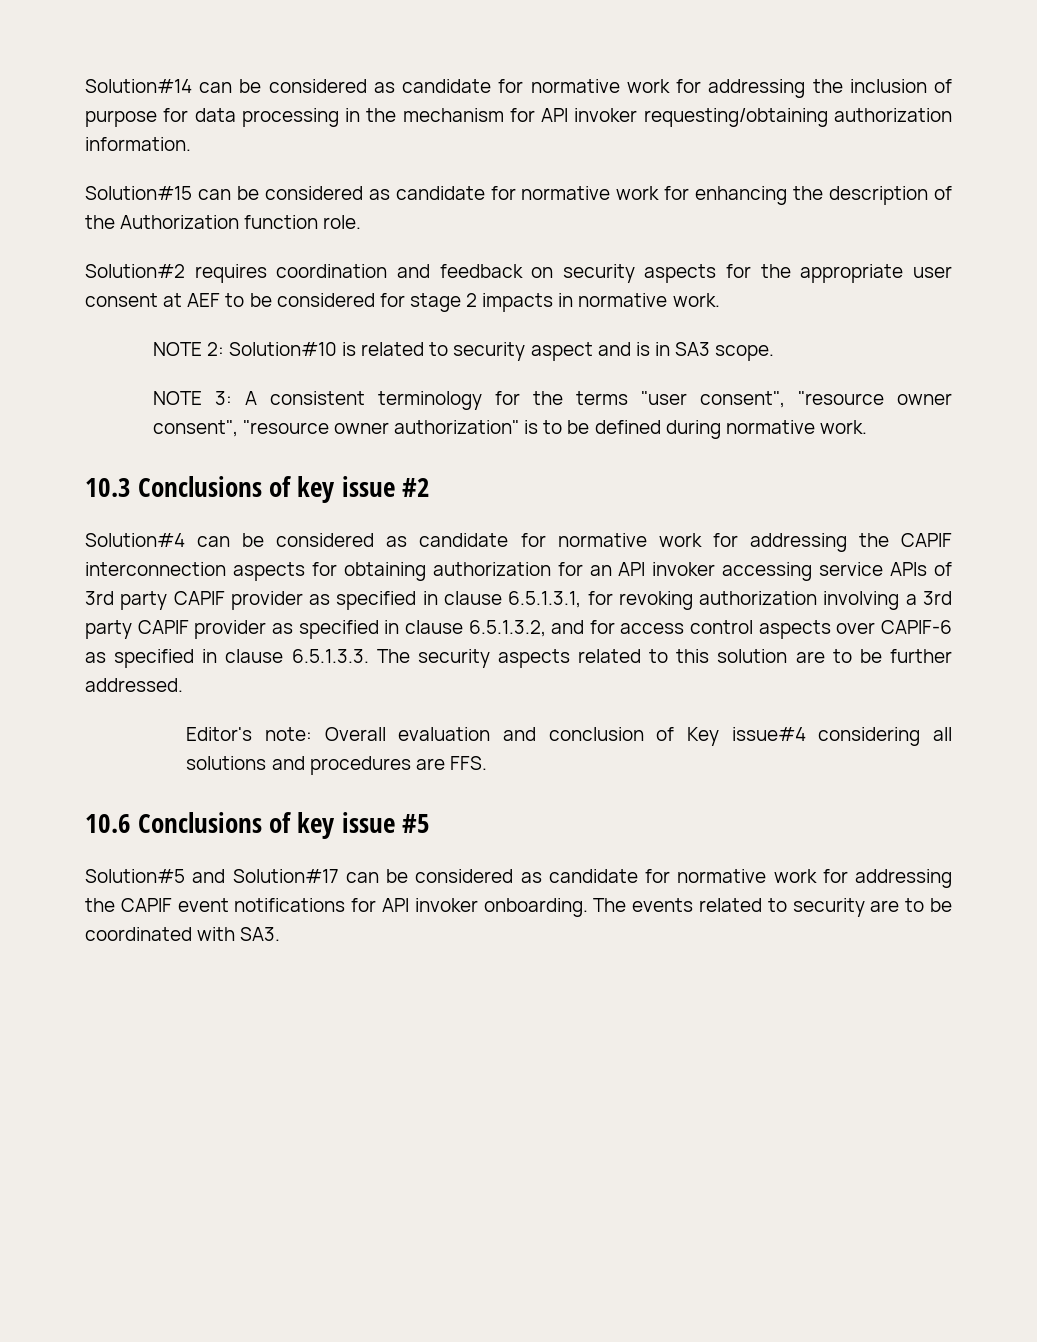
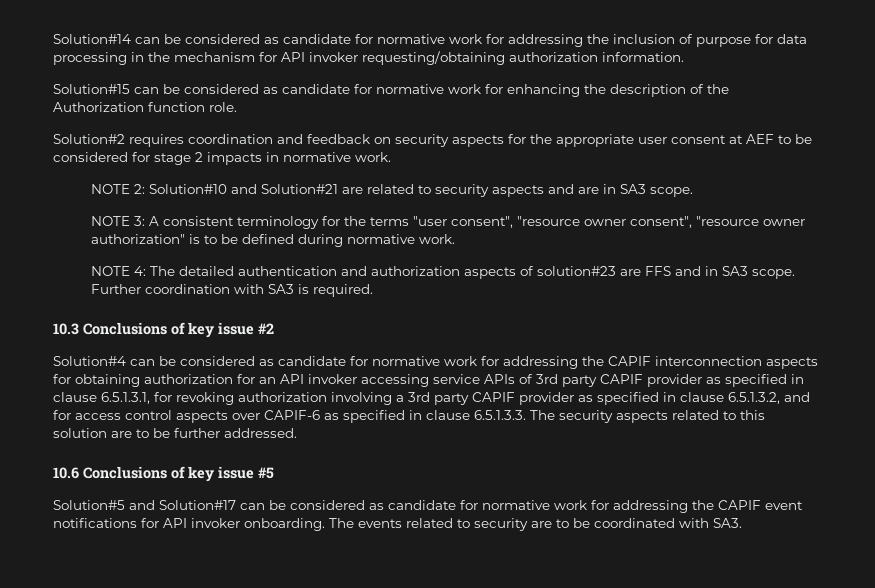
- NOTE 2: Solution#10 is related to security aspect and is in SA3 scope.
+ NOTE 2: Solution#10 and Solution#21 are related to security aspects and are in SA3 scope.
+ NOTE 4: The detailed authentication and authorization aspects of solution#23 are FFS and in SA3 scope. Further coordination with SA3 is required.
- Editor's note: Overall evaluation and conclusion of Key issue#4 considering all solutions and procedures are FFS.

